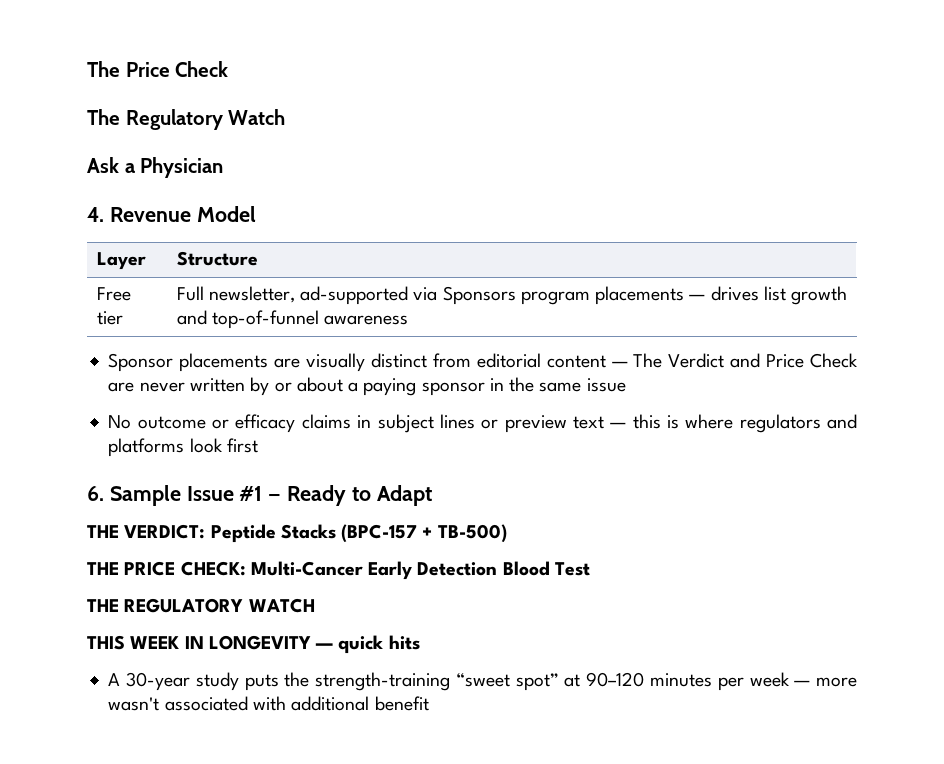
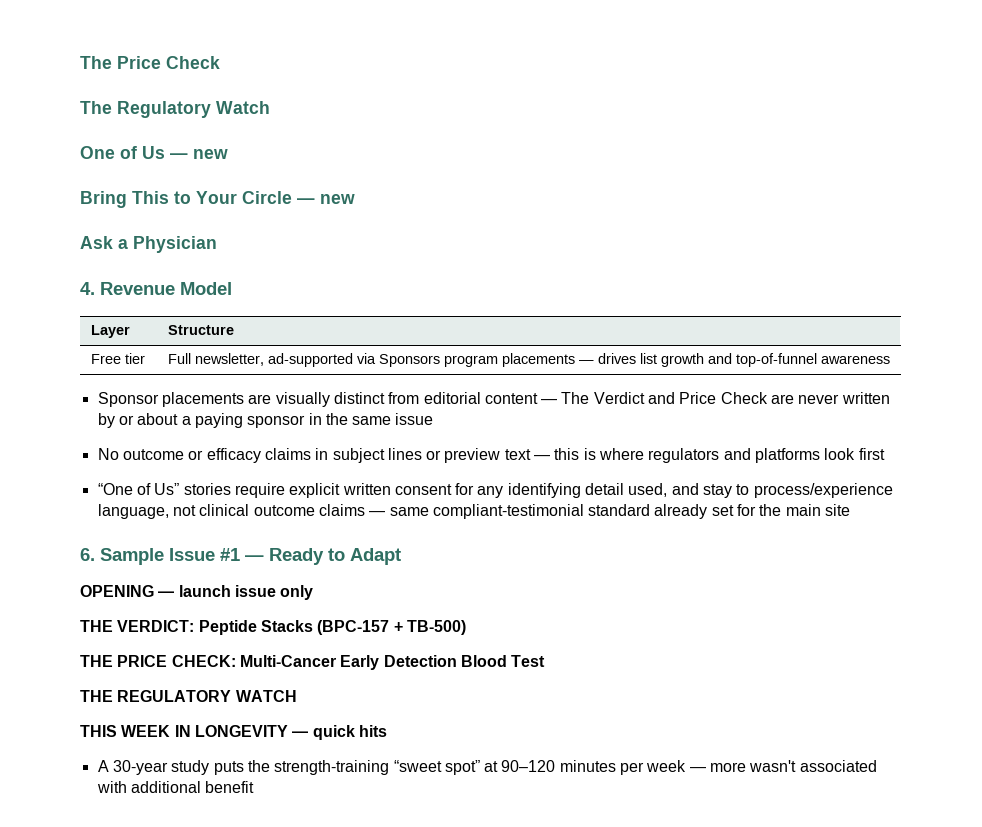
+ One of Us — new
+ Bring This to Your Circle — new
+ “One of Us” stories require explicit written consent for any identifying detail used, and stay to process/experience language, not clinical outcome claims — same compliant-testimonial standard already set for the main site
+ OPENING — launch issue only

